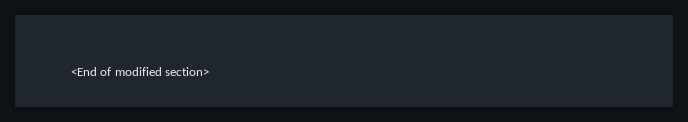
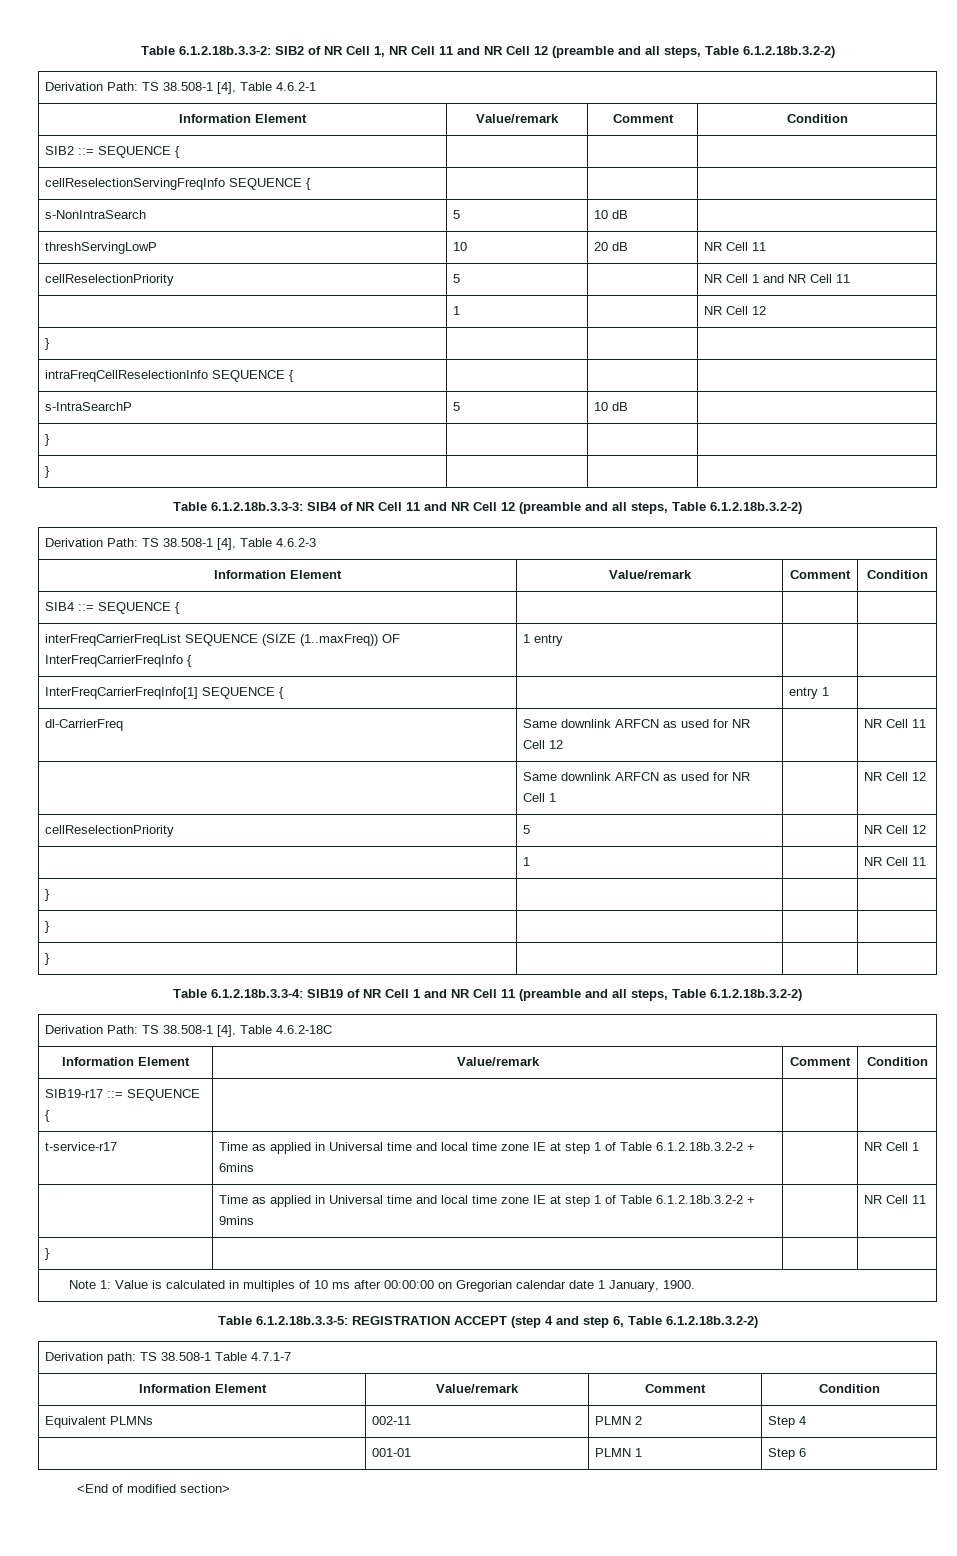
+ Table 6.1.2.18b.3.3-2: SIB2 of NR Cell 1, NR Cell 11 and NR Cell 12 (preamble and all steps, Table 6.1.2.18b.3.2-2)
+ Derivation Path: TS 38.508-1 [4], Table 4.6.2-1
+ Information Element | Value/remark | Comment | Condition
+ SIB2 ::= SEQUENCE { | | |
+ cellReselectionServingFreqInfo SEQUENCE { | | |
+ s-NonIntraSearch | 5 | 10 dB |
+ threshServingLowP | 10 | 20 dB | NR Cell 11
+ cellReselectionPriority | 5 | | NR Cell 1 and NR Cell 11
+ | 1 | | NR Cell 12
+ } | | |
+ intraFreqCellReselectionInfo SEQUENCE { | | |
+ s-IntraSearchP | 5 | 10 dB |
+ } | | |
+ } | | |
+ Table 6.1.2.18b.3.3-3: SIB4 of NR Cell 11 and NR Cell 12 (preamble and all steps, Table 6.1.2.18b.3.2-2)
+ Derivation Path: TS 38.508-1 [4], Table 4.6.2-3
+ Information Element | Value/remark | Comment | Condition
+ SIB4 ::= SEQUENCE { | | |
+ interFreqCarrierFreqList SEQUENCE (SIZE (1..maxFreq)) OF InterFreqCarrierFreqInfo { | 1 entry | |
+ InterFreqCarrierFreqInfo[1] SEQUENCE { | | entry 1 |
+ dl-CarrierFreq | Same downlink ARFCN as used for NR Cell 12 | | NR Cell 11
+ | Same downlink ARFCN as used for NR Cell 1 | | NR Cell 12
+ cellReselectionPriority | 5 | | NR Cell 12
+ | 1 | | NR Cell 11
+ } | | |
+ } | | |
+ } | | |
+ Table 6.1.2.18b.3.3-4: SIB19 of NR Cell 1 and NR Cell 11 (preamble and all steps, Table 6.1.2.18b.3.2-2)
+ Derivation Path: TS 38.508-1 [4], Table 4.6.2-18C
+ Information Element | Value/remark | Comment | Condition
+ SIB19-r17 ::= SEQUENCE { | | |
+ t-service-r17 | Time as applied in Universal time and local time zone IE at step 1 of Table 6.1.2.18b.3.2-2 + 6mins | | NR Cell 1
+ | Time as applied in Universal time and local time zone IE at step 1 of Table 6.1.2.18b.3.2-2 + 9mins | | NR Cell 11
+ } | | |
+ Note 1: Value is calculated in multiples of 10 ms after 00:00:00 on Gregorian calendar date 1 January, 1900.
+ Table 6.1.2.18b.3.3-5: REGISTRATION ACCEPT (step 4 and step 6, Table 6.1.2.18b.3.2-2)
+ Derivation path: TS 38.508-1 Table 4.7.1-7
+ Information Element | Value/remark | Comment | Condition
+ Equivalent PLMNs | 002-11 | PLMN 2 | Step 4
+ | 001-01 | PLMN 1 | Step 6

